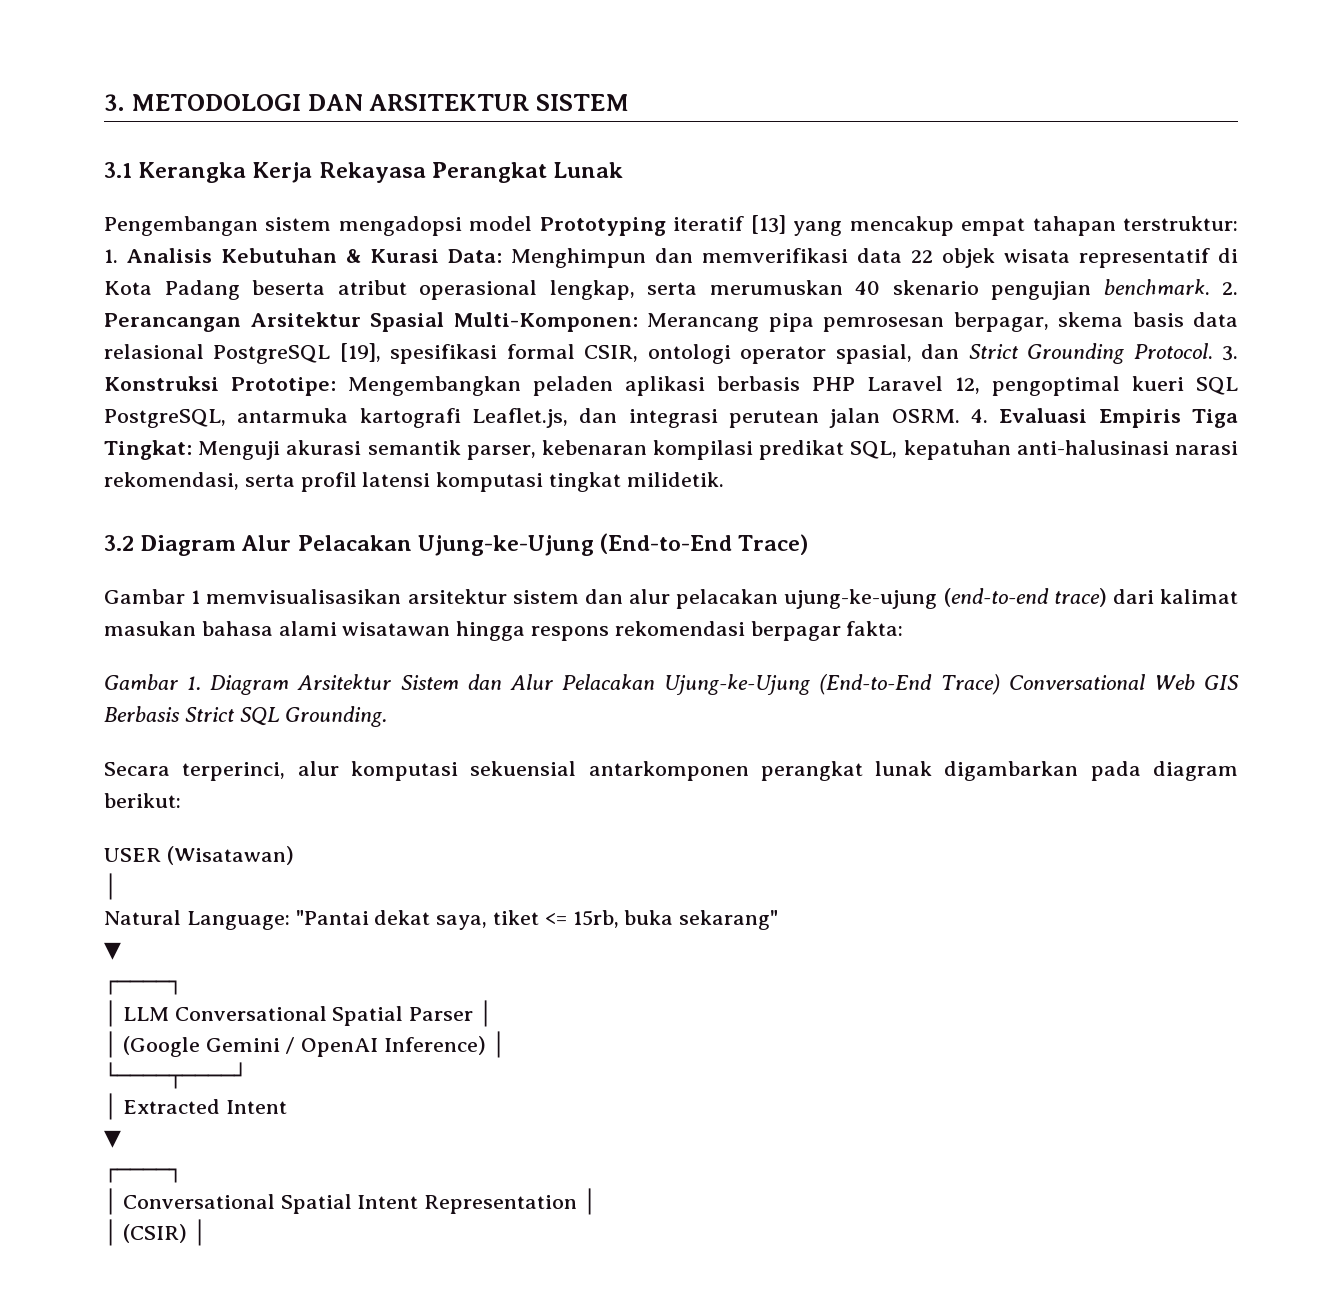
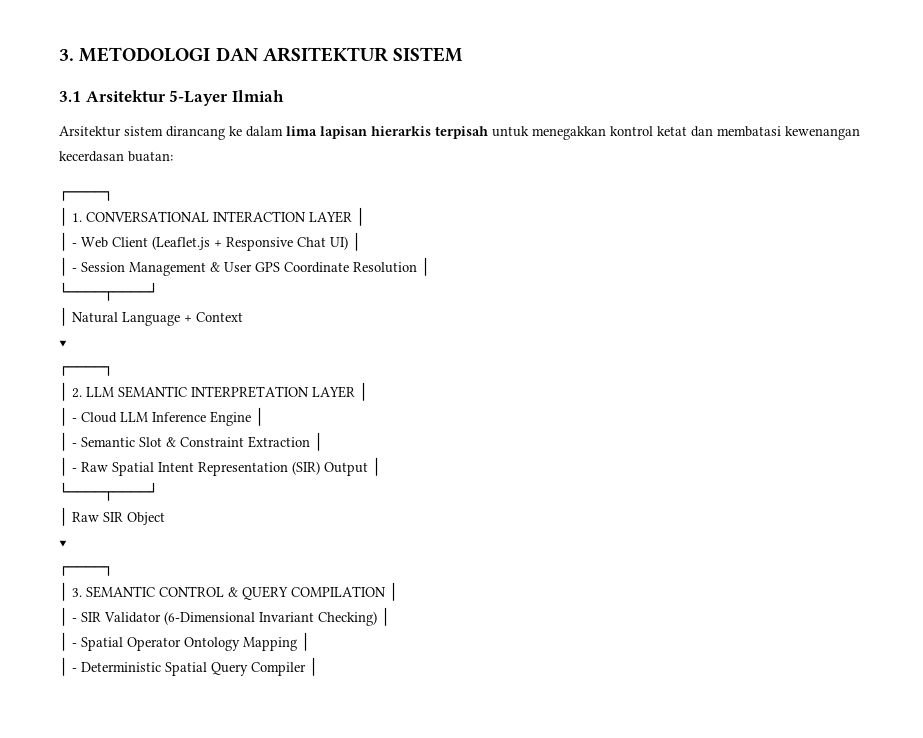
- 3.1 Kerangka Kerja Rekayasa Perangkat Lunak
- Pengembangan sistem mengadopsi model Prototyping iteratif [13] yang mencakup empat tahapan terstruktur: 1. Analisis Kebutuhan & Kurasi Data: Menghimpun dan memverifikasi data 22 objek wisata representatif di Kota Padang beserta atribut operasional lengkap, serta merumuskan 40 skenario pengujian benchmark. 2. Perancangan Arsitektur Spasial Multi-Komponen: Merancang pipa pemrosesan berpagar, skema basis data relasional PostgreSQL [19], spesifikasi formal CSIR, ontologi operator spasial, dan Strict Grounding Protocol. 3. Konstruksi Prototipe: Mengembangkan peladen aplikasi berbasis PHP Laravel 12, pengoptimal kueri SQL PostgreSQL, antarmuka kartografi Leaflet.js, dan integrasi perutean jalan OSRM. 4. Evaluasi Empiris Tiga Tingkat: Menguji akurasi semantik parser, kebenaran kompilasi predikat SQL, kepatuhan anti-halusinasi narasi rekomendasi, serta profil latensi komputasi tingkat milidetik.
- 3.2 Diagram Alur Pelacakan Ujung-ke-Ujung (End-to-End Trace)
- Gambar 1 memvisualisasikan arsitektur sistem dan alur pelacakan ujung-ke-ujung (end-to-end trace) dari kalimat masukan bahasa alami wisatawan hingga respons rekomendasi berpagar fakta:
- Gambar 1. Diagram Arsitektur Sistem dan Alur Pelacakan Ujung-ke-Ujung (End-to-End Trace) Conversational Web GIS Berbasis Strict SQL Grounding.
- Secara terperinci, alur komputasi sekuensial antarkomponen perangkat lunak digambarkan pada diagram berikut:
- USER (Wisatawan)
- │
- Natural Language: "Pantai dekat saya, tiket <= 15rb, buka sekarang"
+ 3.1 Arsitektur 5-Layer Ilmiah
+ Arsitektur sistem dirancang ke dalam lima lapisan hierarkis terpisah untuk menegakkan kontrol ketat dan membatasi kewenangan kecerdasan buatan:
+ ┌────┐
+ │ 1. CONVERSATIONAL INTERACTION LAYER │
+ │ - Web Client (Leaflet.js + Responsive Chat UI) │
+ │ - Session Management & User GPS Coordinate Resolution │
+ └────┬────┘
+ │ Natural Language + Context
  ▼
  ┌────┐
- │ LLM Conversational Spatial Parser │
- │ (Google Gemini / OpenAI Inference) │
+ │ 2. LLM SEMANTIC INTERPRETATION LAYER │
+ │ - Cloud LLM Inference Engine │
+ │ - Semantic Slot & Constraint Extraction │
+ │ - Raw Spatial Intent Representation (SIR) Output │
  └────┬────┘
- │ Extracted Intent
+ │ Raw SIR Object
  ▼
  ┌────┐
- │ Conversational Spatial Intent Representation │
- │ (CSIR) │
+ │ 3. SEMANTIC CONTROL & QUERY COMPILATION │
+ │ - SIR Validator (6-Dimensional Invariant Checking) │
+ │ - Spatial Operator Ontology Mapping │
+ │ - Deterministic Spatial Query Compiler │

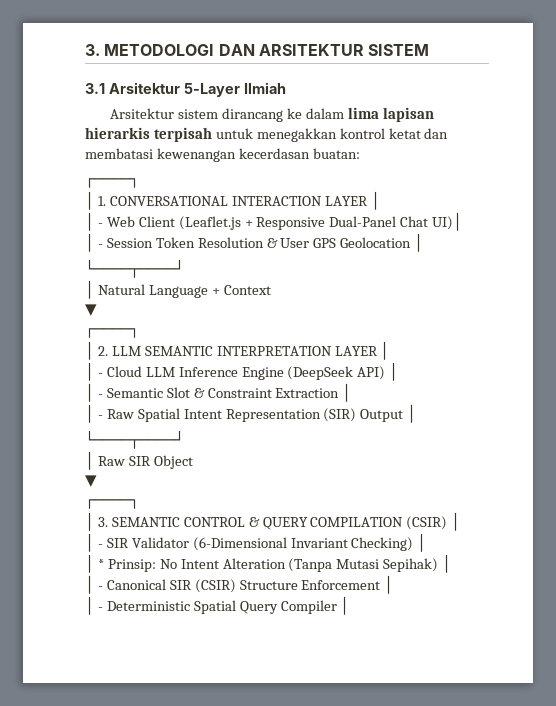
- │ - Web Client (Leaflet.js + Responsive Chat UI) │
+ │ - Web Client (Leaflet.js + Responsive Dual-Panel Chat UI)│
- │ - Session Management & User GPS Coordinate Resolution │
+ │ - Session Token Resolution & User GPS Geolocation │
- │ - Cloud LLM Inference Engine │
+ │ - Cloud LLM Inference Engine (DeepSeek API) │
- │ 3. SEMANTIC CONTROL & QUERY COMPILATION │
+ │ 3. SEMANTIC CONTROL & QUERY COMPILATION (CSIR) │
- │ - Spatial Operator Ontology Mapping │
+ │ * Prinsip: No Intent Alteration (Tanpa Mutasi Sepihak) │
+ │ - Canonical SIR (CSIR) Structure Enforcement │

